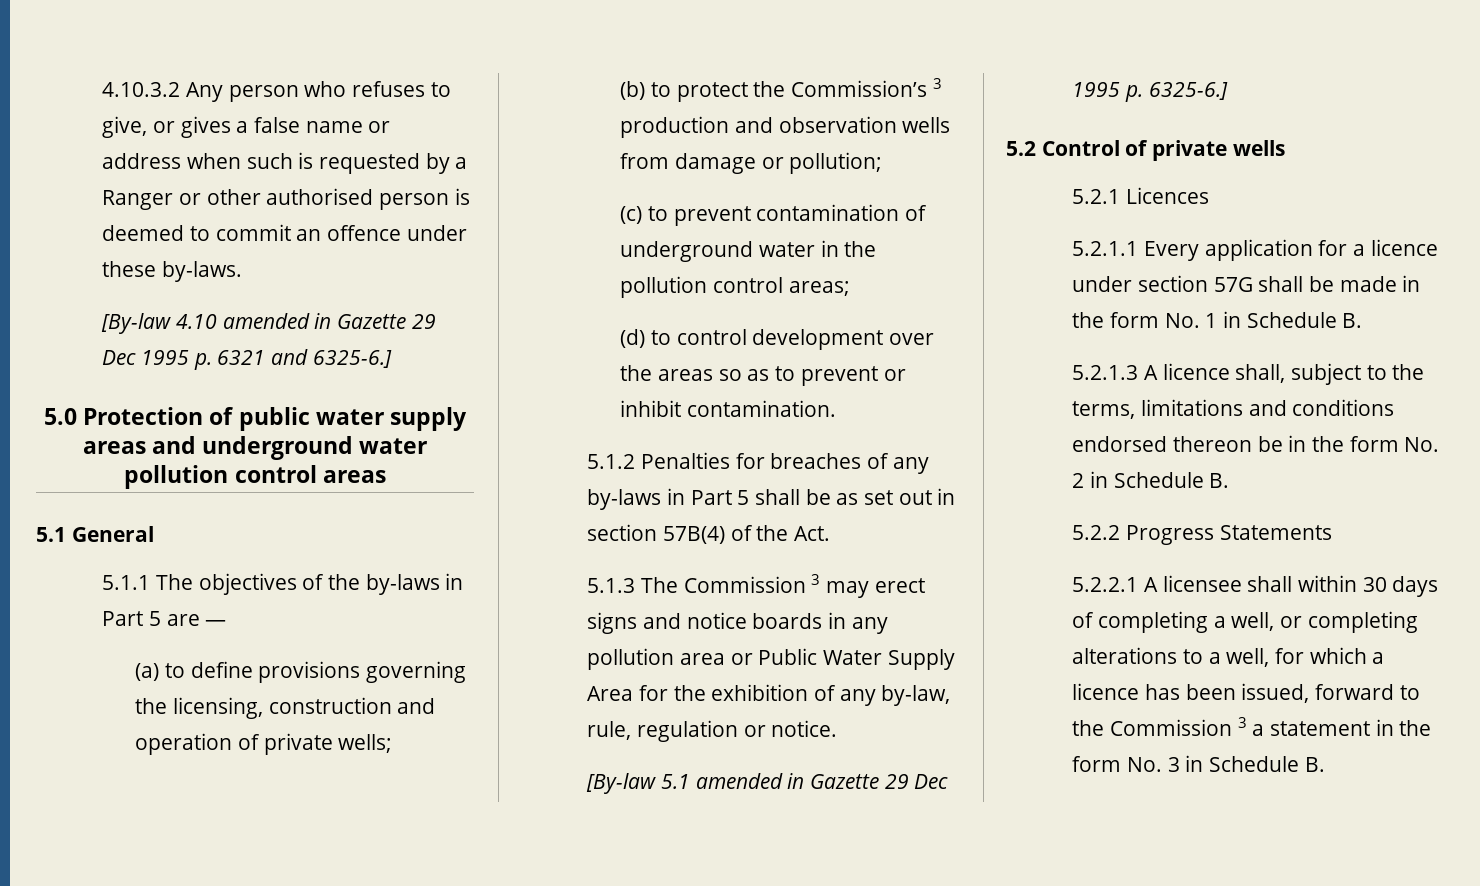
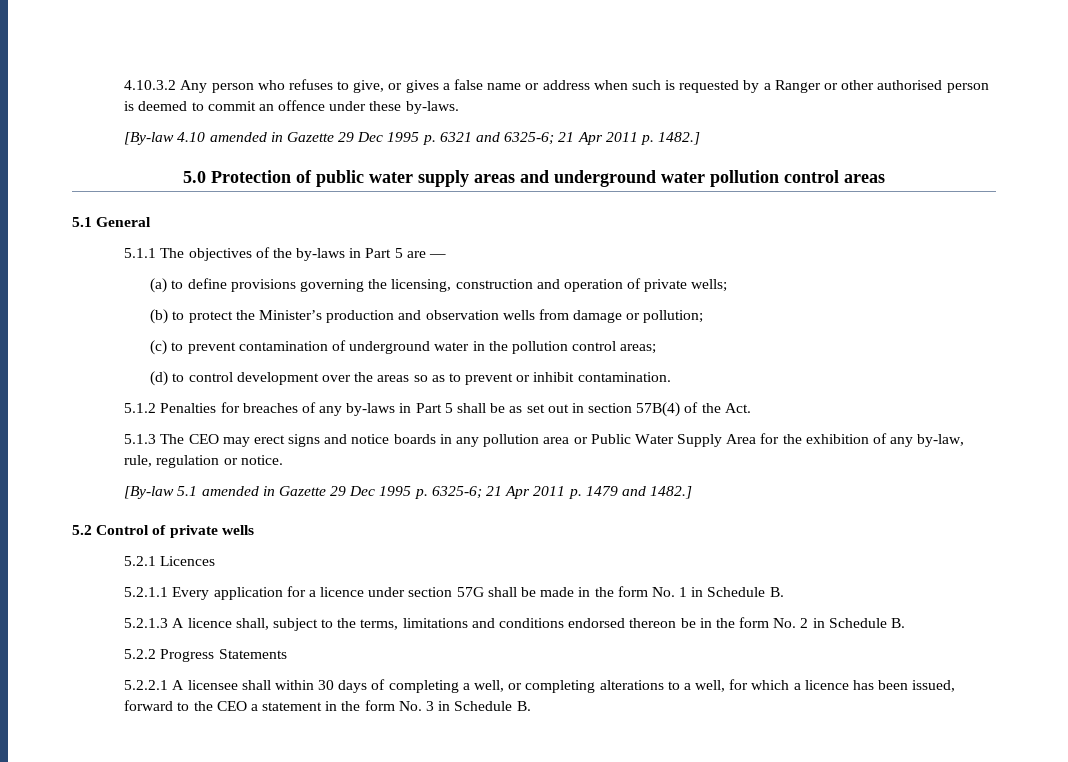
- [By-law 4.10 amended in Gazette 29 Dec 1995 p. 6321 and 6325-6.]
+ [By-law 4.10 amended in Gazette 29 Dec 1995 p. 6321 and 6325-6; 21 Apr 2011 p. 1482.]
- (b) to protect the Commission’s 3 production and observation wells from damage or pollution;
+ (b) to protect the Minister’s production and observation wells from damage or pollution;
- 5.1.3 The Commission 3 may erect signs and notice boards in any pollution area or Public Water Supply Area for the exhibition of any by-law, rule, regulation or notice.
+ 5.1.3 The CEO may erect signs and notice boards in any pollution area or Public Water Supply Area for the exhibition of any by-law, rule, regulation or notice.
- [By-law 5.1 amended in Gazette 29 Dec 1995 p. 6325-6.]
+ [By-law 5.1 amended in Gazette 29 Dec 1995 p. 6325-6; 21 Apr 2011 p. 1479 and 1482.]
- 5.2.2.1 A licensee shall within 30 days of completing a well, or completing alterations to a well, for which a licence has been issued, forward to the Commission 3 a statement in the form No. 3 in Schedule B.
+ 5.2.2.1 A licensee shall within 30 days of completing a well, or completing alterations to a well, for which a licence has been issued, forward to the CEO a statement in the form No. 3 in Schedule B.

